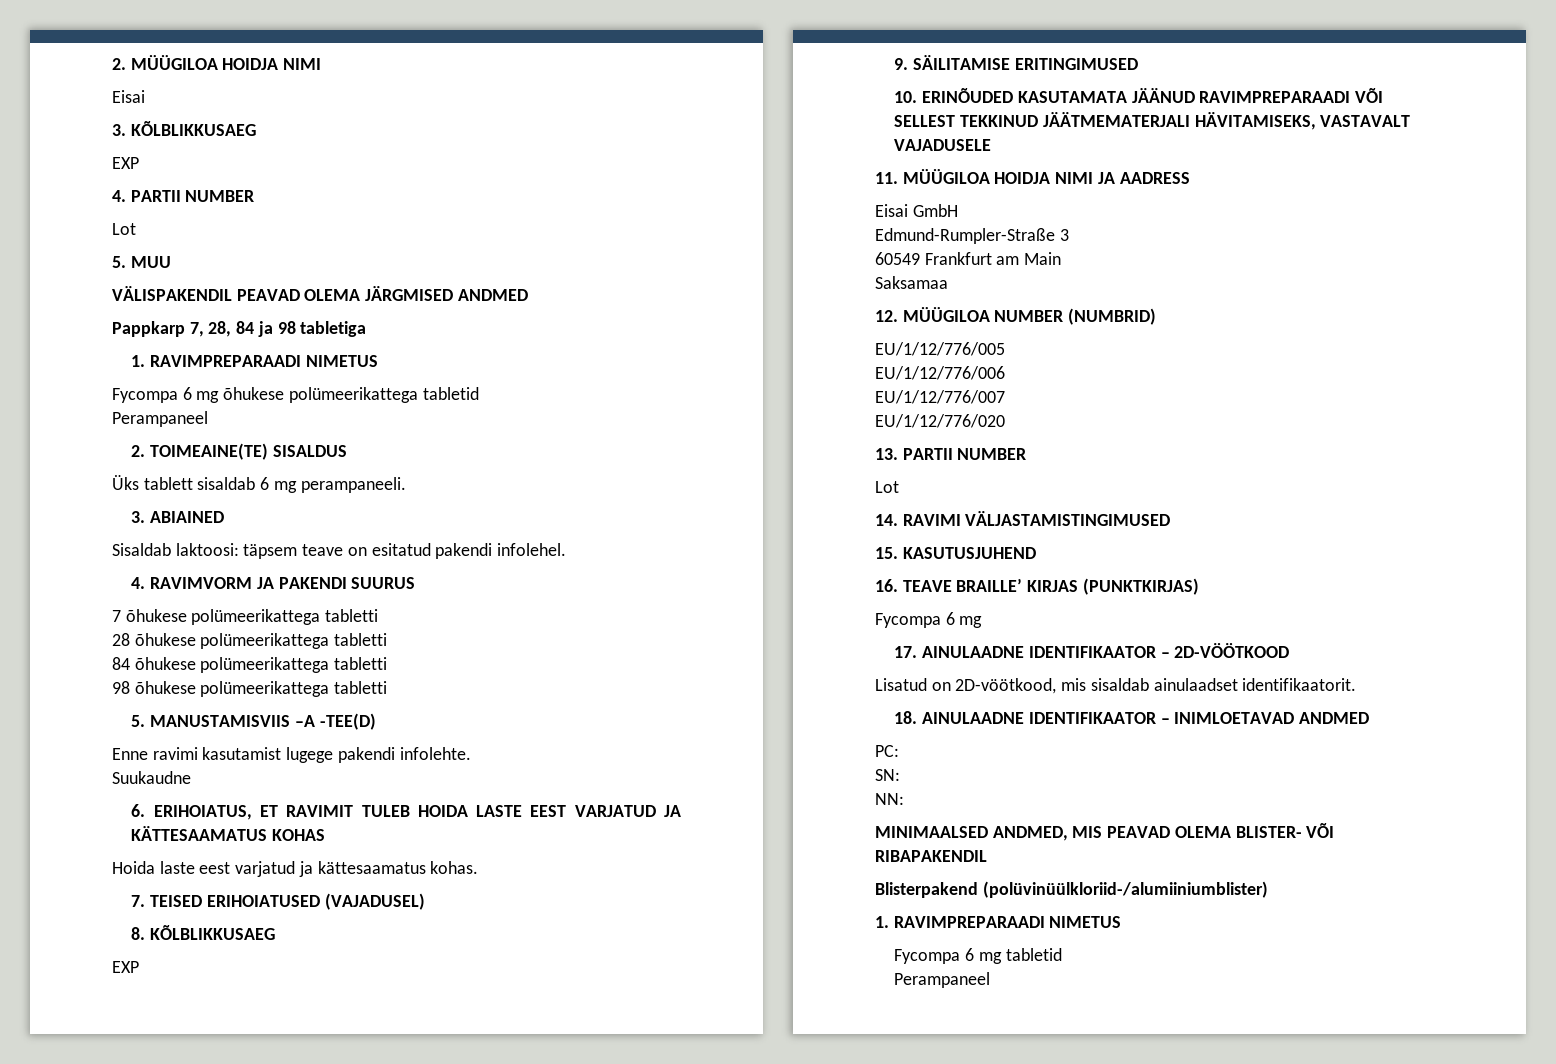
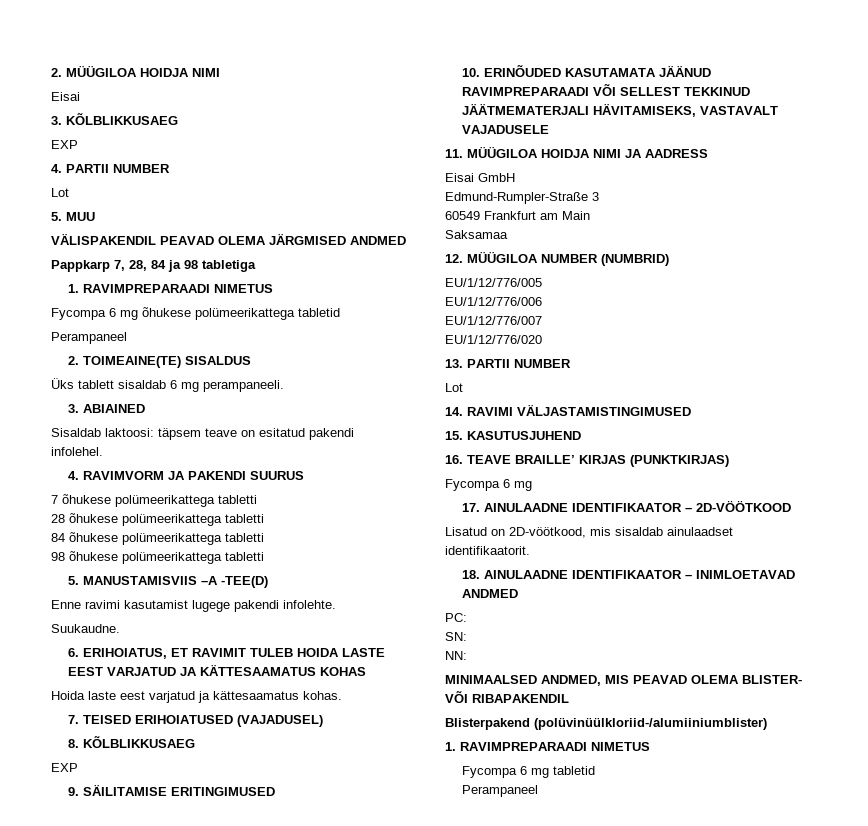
- Suukaudne
+ Suukaudne.

